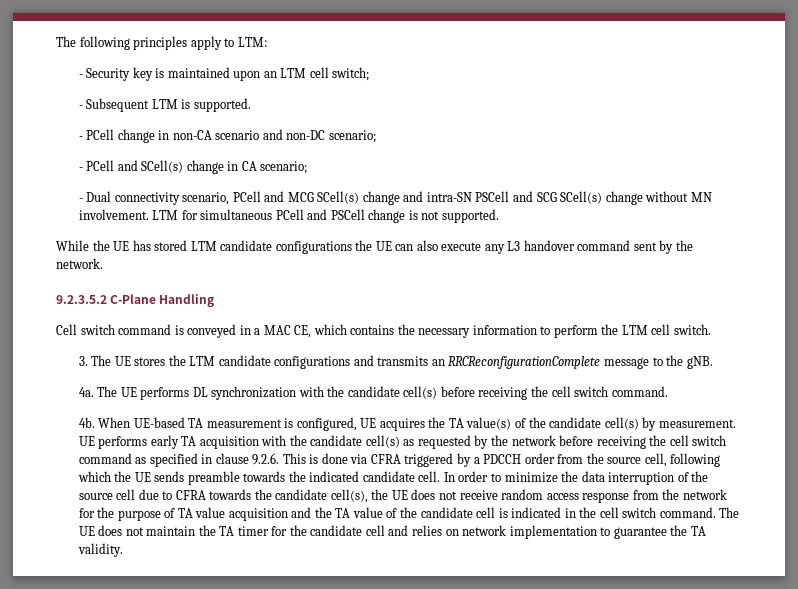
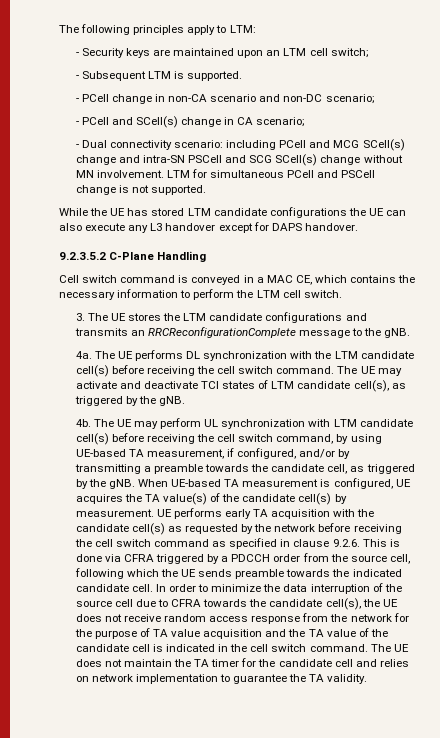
- - Security key is maintained upon an LTM cell switch;
+ - Security keys are maintained upon an LTM cell switch;
- - Dual connectivity scenario, PCell and MCG SCell(s) change and intra-SN PSCell and SCG SCell(s) change without MN involvement.
+ - Dual connectivity scenario: including PCell and MCG SCell(s) change and intra-SN PSCell and SCG SCell(s) change without MN involvement.
- While the UE has stored LTM candidate configurations the UE can also execute any L3 handover command sent by the network.
+ While the UE has stored LTM candidate configurations the UE can also execute any L3 handover except for DAPS handover.
- The UE performs DL synchronization with the candidate cell(s) before receiving the cell switch command.
- 4b.
+ The UE performs DL synchronization with the LTM candidate cell(s) before receiving the cell switch command. The UE may activate and deactivate TCI states of LTM candidate cell(s), as triggered by the gNB.
+ 4b. The UE may perform UL synchronization with LTM candidate cell(s) before receiving the cell switch command, by using UE-based TA measurement, if configured, and/or by transmitting a preamble towards the candidate cell, as triggered by the gNB.

